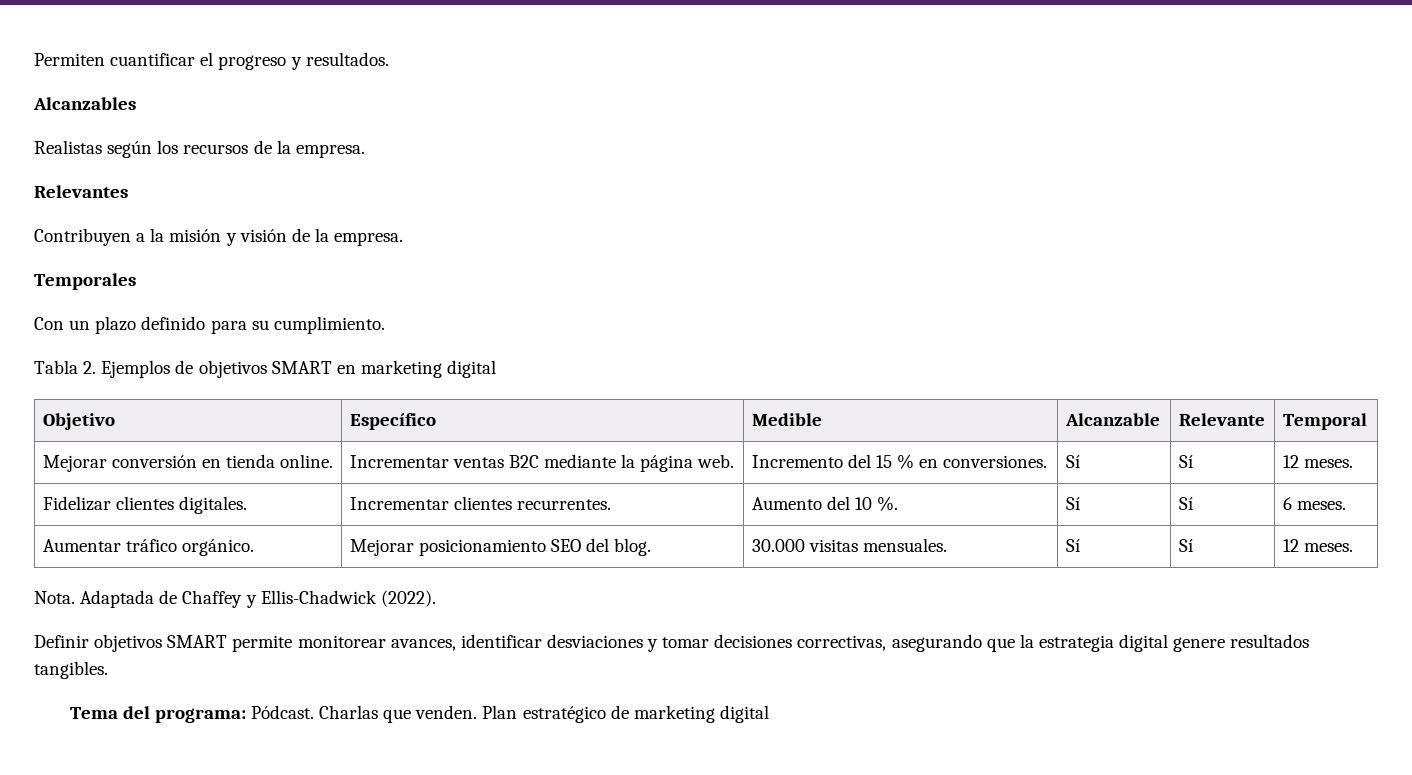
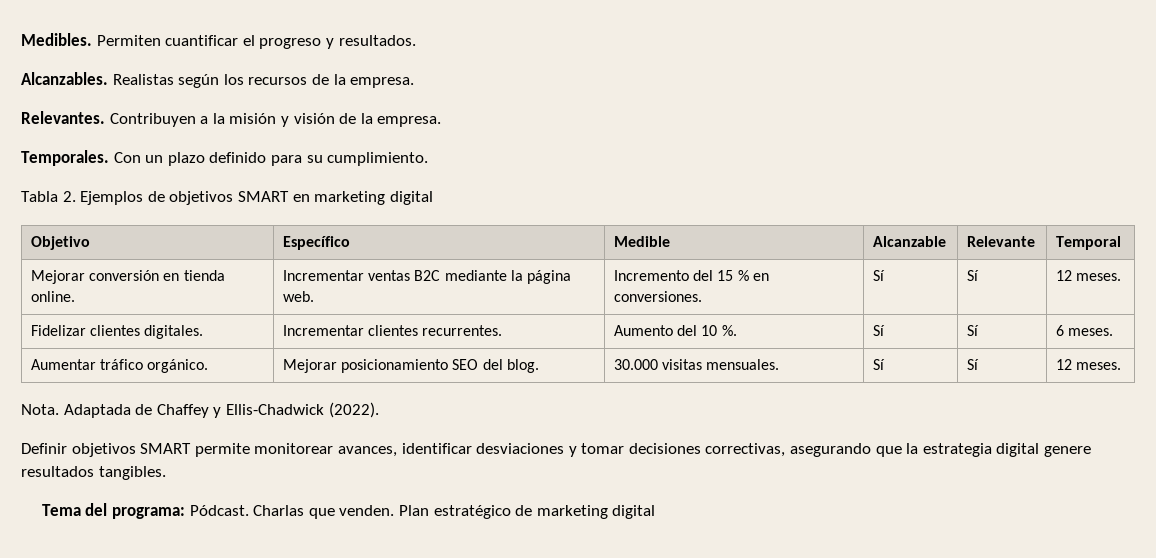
+ Medibles.
- Alcanzables
- Realistas según los recursos de la empresa.
+ Alcanzables. Realistas según los recursos de la empresa.
- Relevantes
- Contribuyen a la misión y visión de la empresa.
+ Relevantes. Contribuyen a la misión y visión de la empresa.
- Temporales
- Con un plazo definido para su cumplimiento.
+ Temporales. Con un plazo definido para su cumplimiento.

